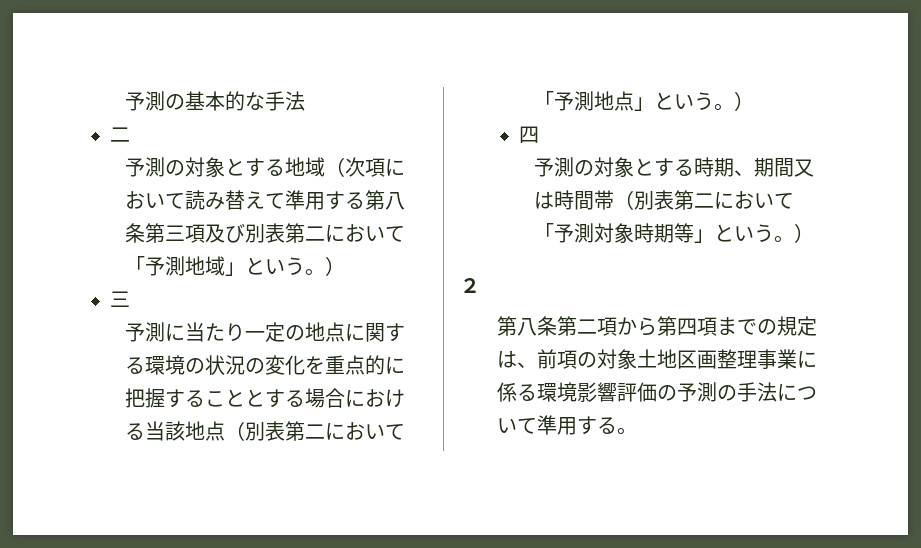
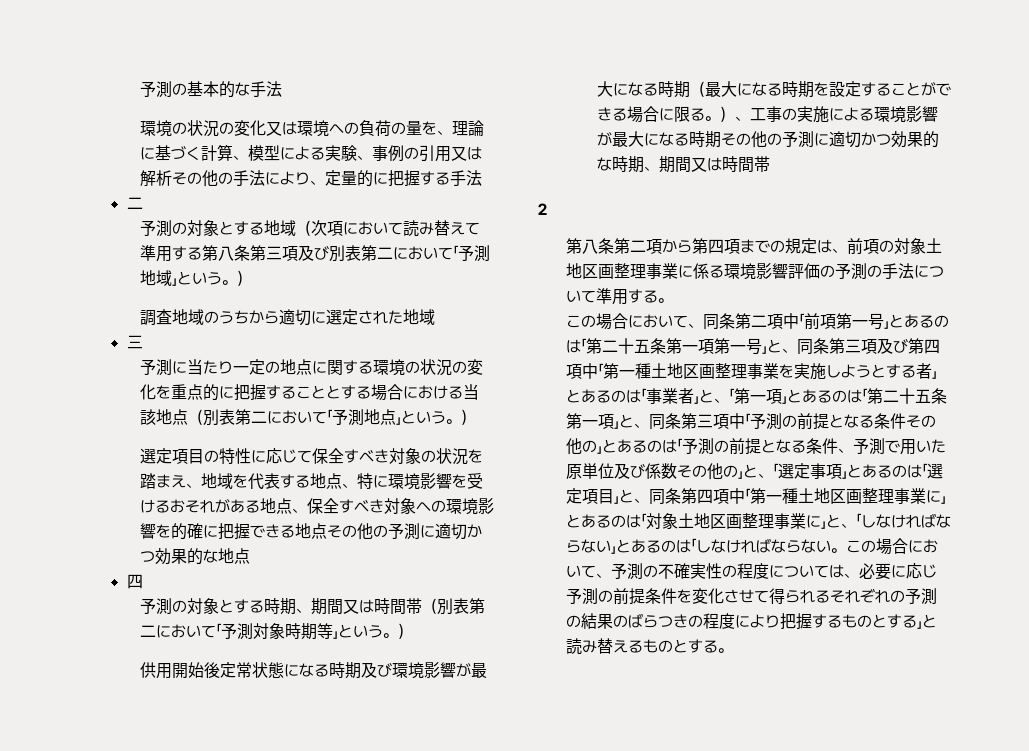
+ 環境の状況の変化又は環境への負荷の量を、理論に基づく計算、模型による実験、事例の引用又は解析その他の手法により、定量的に把握する手法
+ 調査地域のうちから適切に選定された地域
+ 選定項目の特性に応じて保全すべき対象の状況を踏まえ、地域を代表する地点、特に環境影響を受けるおそれがある地点、保全すべき対象への環境影響を的確に把握できる地点その他の予測に適切かつ効果的な地点
+ 供用開始後定常状態になる時期及び環境影響が最大になる時期（最大になる時期を設定することができる場合に限る。）、工事の実施による環境影響が最大になる時期その他の予測に適切かつ効果的な時期、期間又は時間帯
+ この場合において、同条第二項中「前項第一号」とあるのは「第二十五条第一項第一号」と、同条第三項及び第四項中「第一種土地区画整理事業を実施しようとする者」とあるのは「事業者」と、「第一項」とあるのは「第二十五条第一項」と、同条第三項中「予測の前提となる条件その他の」とあるのは「予測の前提となる条件、予測で用いた原単位及び係数その他の」と、「選定事項」とあるのは「選定項目」と、同条第四項中「第一種土地区画整理事業に」とあるのは「対象土地区画整理事業に」と、「しなければならない」とあるのは「しなければならない。この場合において、予測の不確実性の程度については、必要に応じ予測の前提条件を変化させて得られるそれぞれの予測の結果のばらつきの程度により把握するものとする」と読み替えるものとする。

